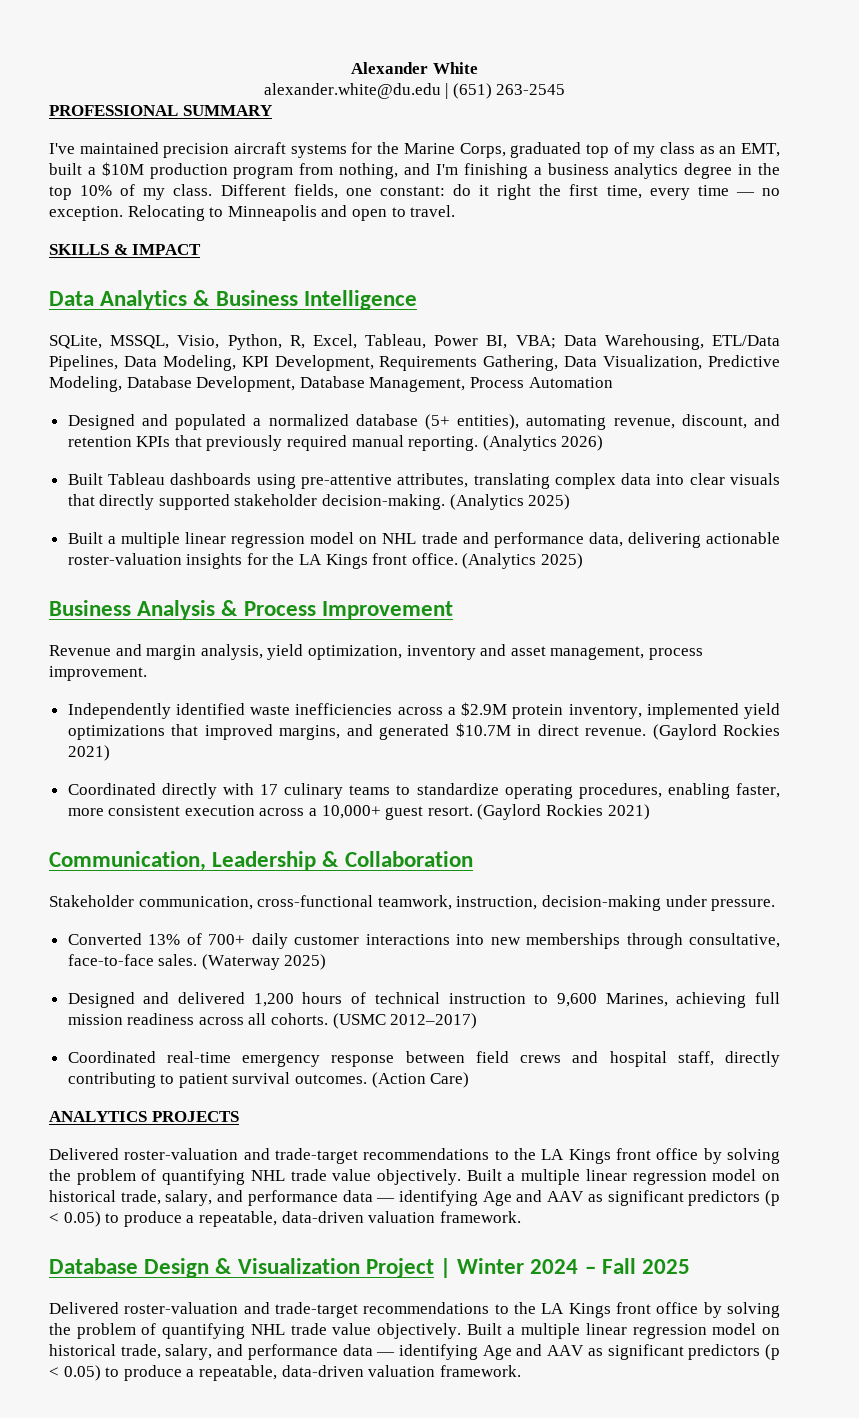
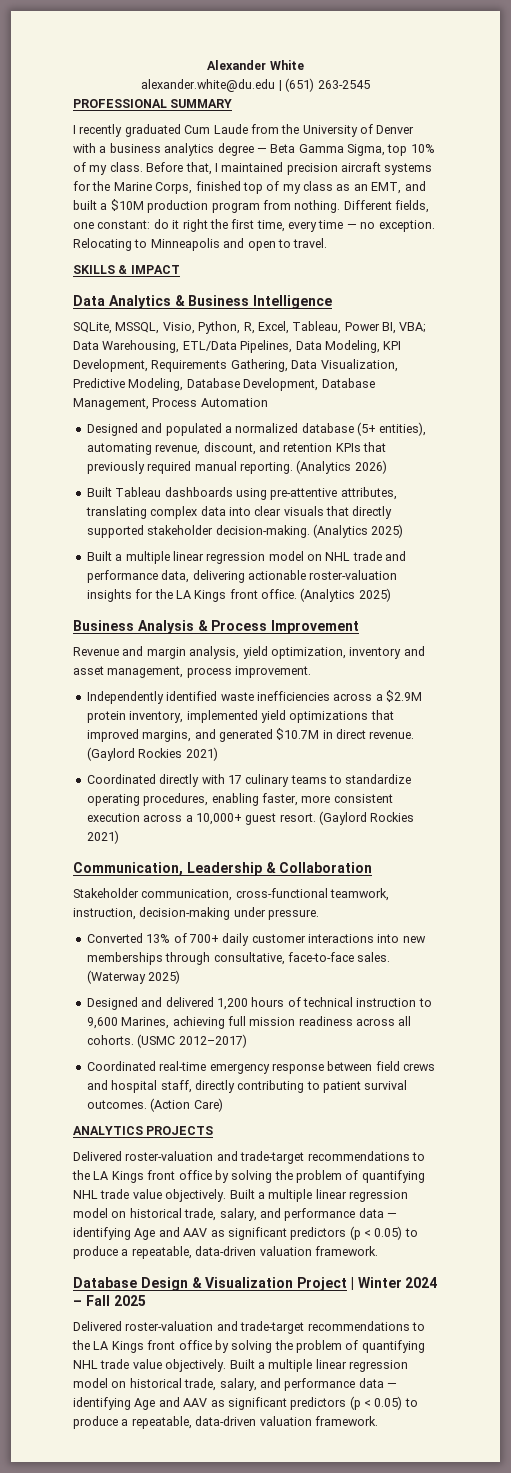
- I've maintained precision aircraft systems for the Marine Corps, graduated top of my class as an EMT, built a $10M production program from nothing, and I'm finishing a business analytics degree in the top 10% of my class.
+ I recently graduated Cum Laude from the University of Denver with a business analytics degree — Beta Gamma Sigma, top 10% of my class. Before that, I maintained precision aircraft systems for the Marine Corps, finished top of my class as an EMT, and built a $10M production program from nothing.

